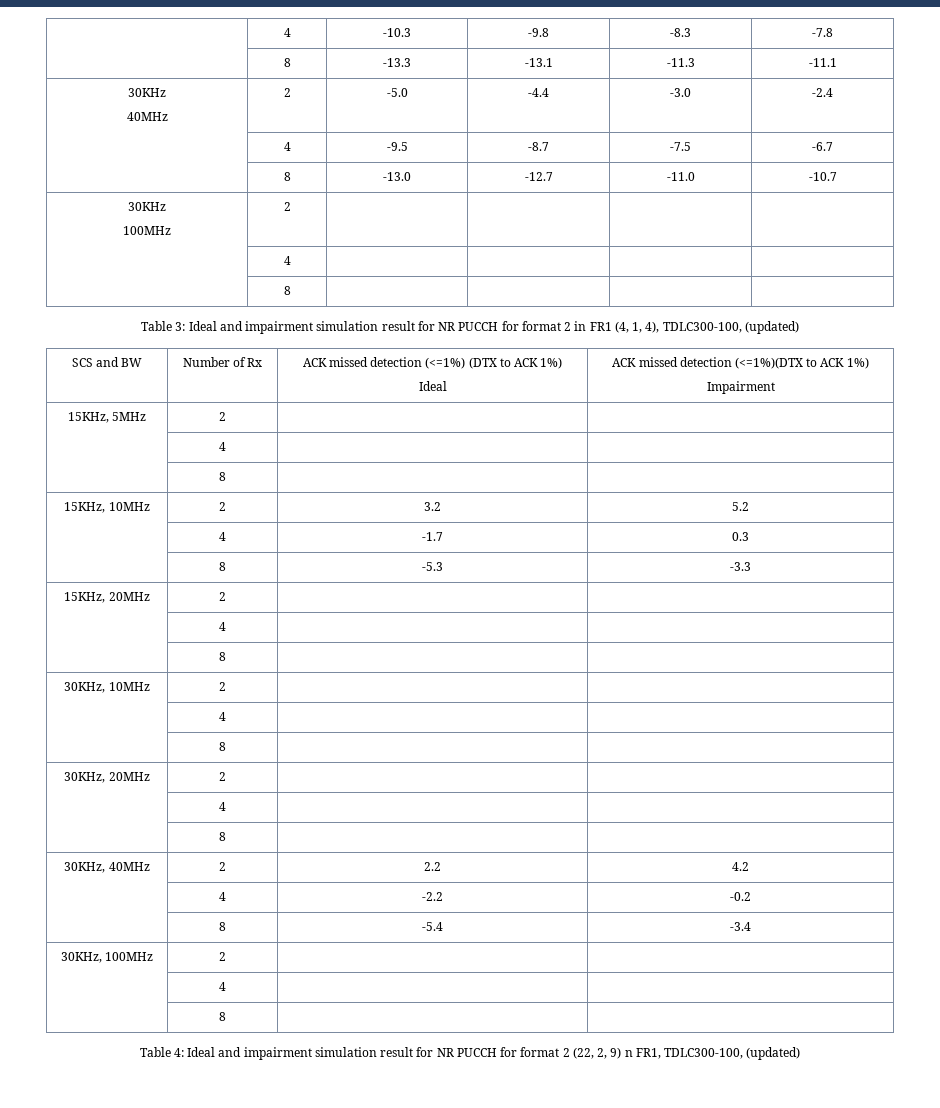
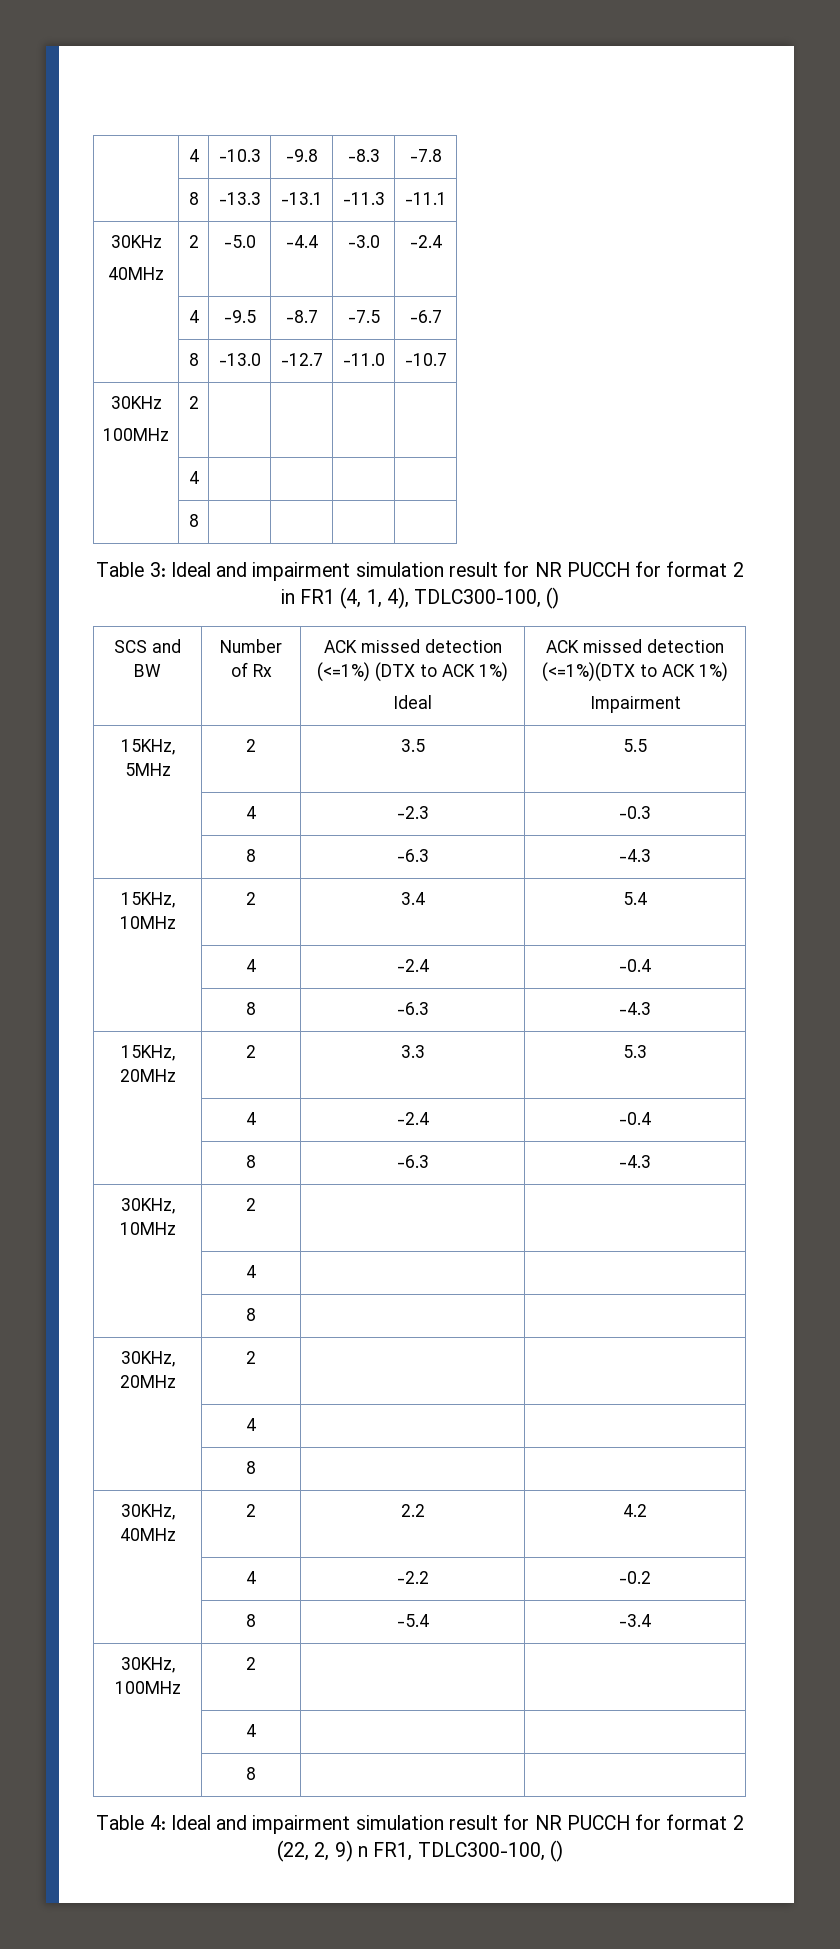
- Table 3: Ideal and impairment simulation result for NR PUCCH for format 2 in FR1 (4, 1, 4), TDLC300-100, (updated)
+ Table 3: Ideal and impairment simulation result for NR PUCCH for format 2 in FR1 (4, 1, 4), TDLC300-100, ()
- 15KHz, 5MHz | 2 | |
- | 4 | |
- | 8 | |
+ 15KHz, 5MHz | 2 | 3.5 | 5.5
+ | 4 | -2.3 | -0.3
+ | 8 | -6.3 | -4.3
- 15KHz, 10MHz | 2 | 3.2 | 5.2
- | 4 | -1.7 | 0.3
- | 8 | -5.3 | -3.3
+ 15KHz, 10MHz | 2 | 3.4 | 5.4
+ | 4 | -2.4 | -0.4
+ | 8 | -6.3 | -4.3
- 15KHz, 20MHz | 2 | |
- | 4 | |
- | 8 | |
+ 15KHz, 20MHz | 2 | 3.3 | 5.3
+ | 4 | -2.4 | -0.4
+ | 8 | -6.3 | -4.3
- Table 4: Ideal and impairment simulation result for NR PUCCH for format 2 (22, 2, 9) n FR1, TDLC300-100, (updated)
+ Table 4: Ideal and impairment simulation result for NR PUCCH for format 2 (22, 2, 9) n FR1, TDLC300-100, ()

